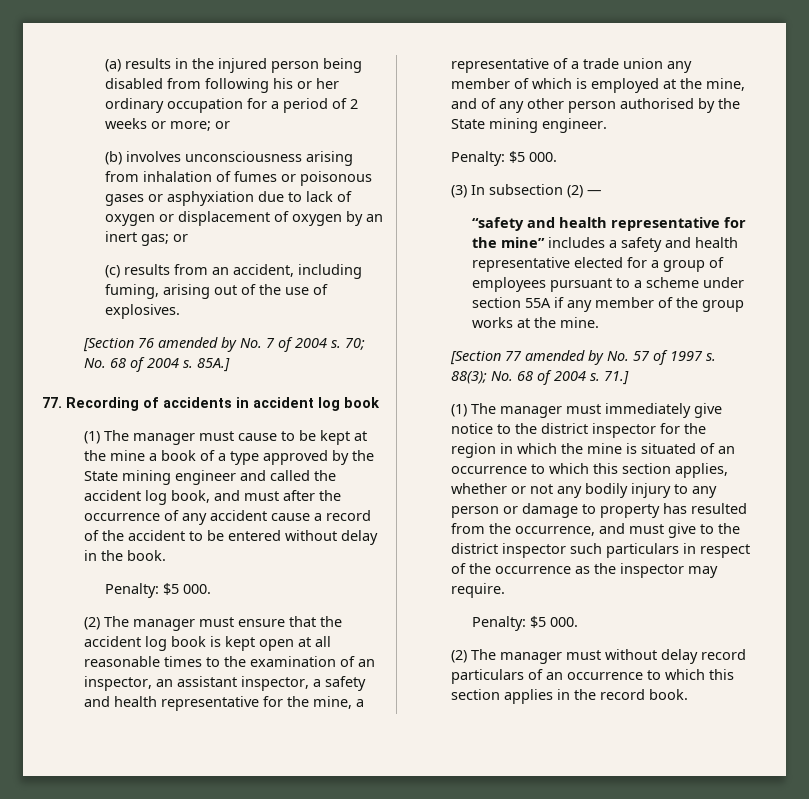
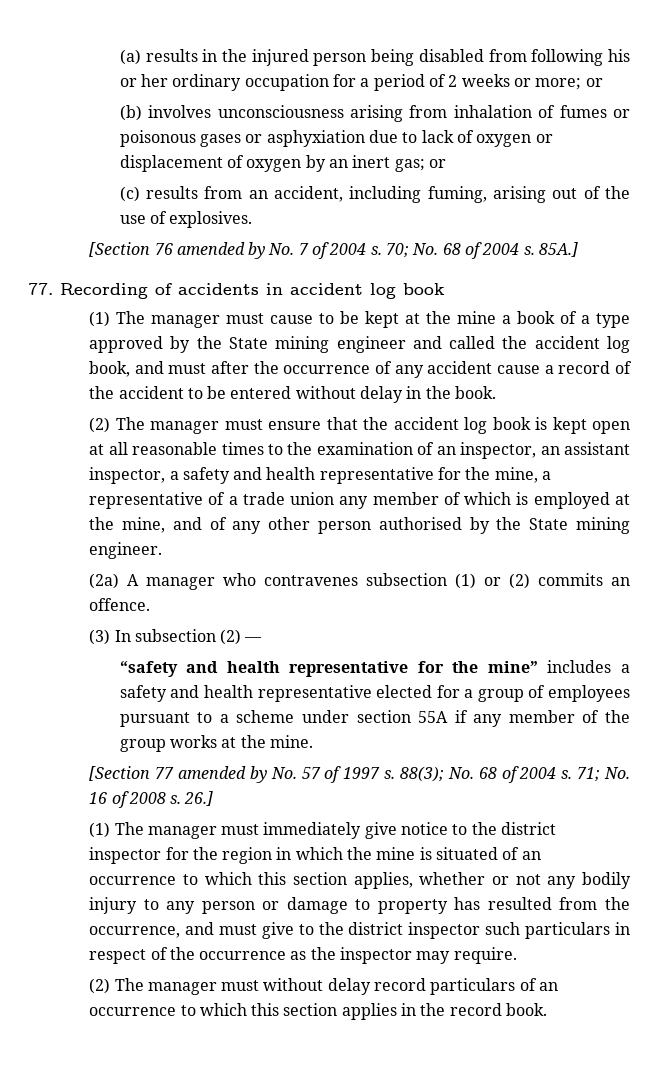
  (1) The manager must cause to be kept at the mine a book of a type approved by the State mining engineer and called the accident log book, and must after the occurrence of any accident cause a record of the accident to be entered without delay in the book.
- Penalty: $5 000.
  (2) The manager must ensure that the accident log book is kept open at all reasonable times to the examination of an inspector, an assistant inspector, a safety and health representative for the mine, a representative of a trade union any member of which is employed at the mine, and of any other person authorised by the State mining engineer.
- Penalty: $5 000.
+ (2a) A manager who contravenes subsection (1) or (2) commits an offence.
- 71.]
+ 71; No. 16 of 2008 s. 26.]
  (1) The manager must immediately give notice to the district inspector for the region in which the mine is situated of an occurrence to which this section applies, whether or not any bodily injury to any person or damage to property has resulted from the occurrence, and must give to the district inspector such particulars in respect of the occurrence as the inspector may require.
- Penalty: $5 000.

